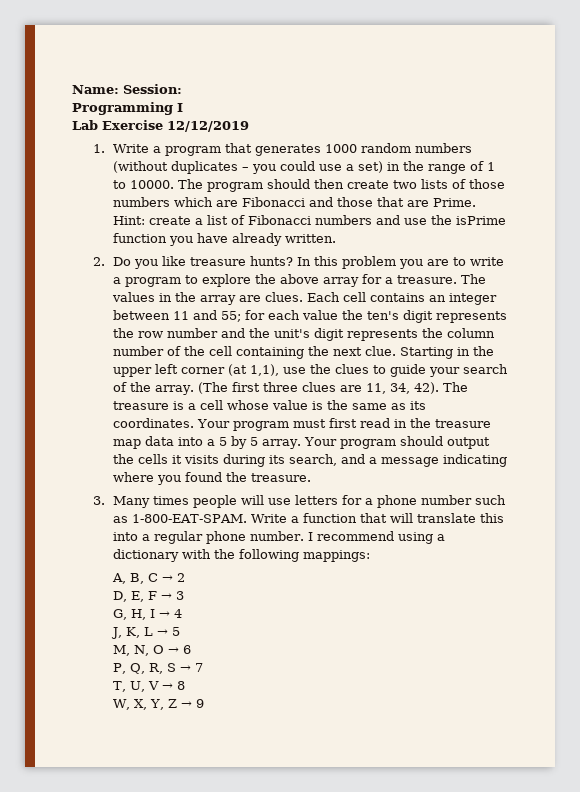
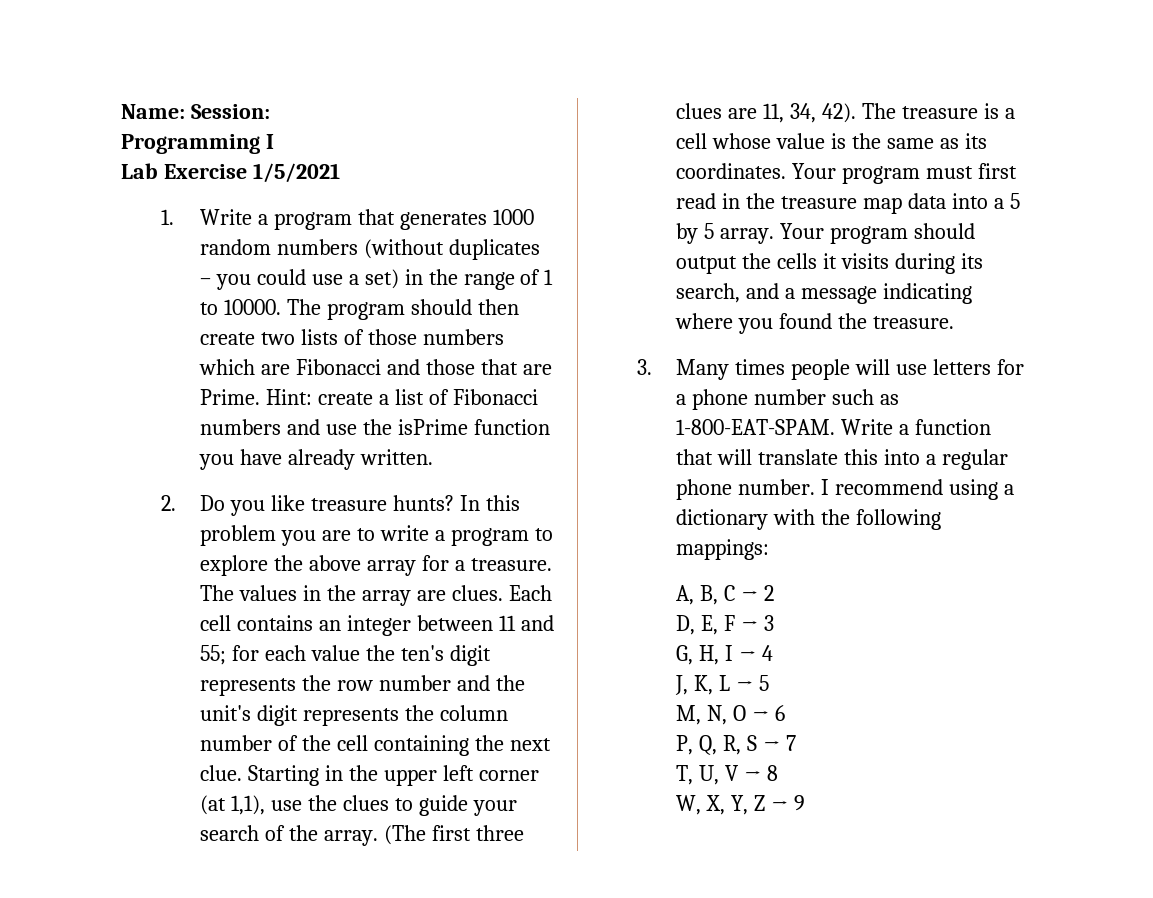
- Lab Exercise 12/12/2019
+ Lab Exercise 1/5/2021

